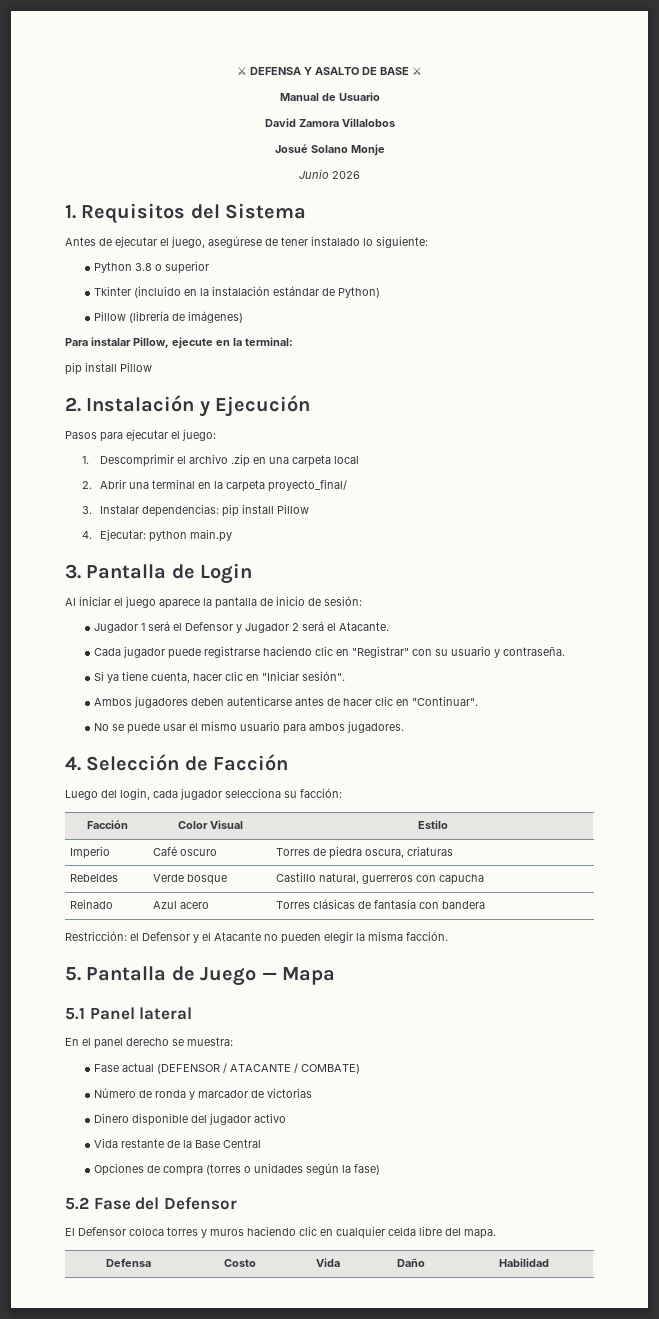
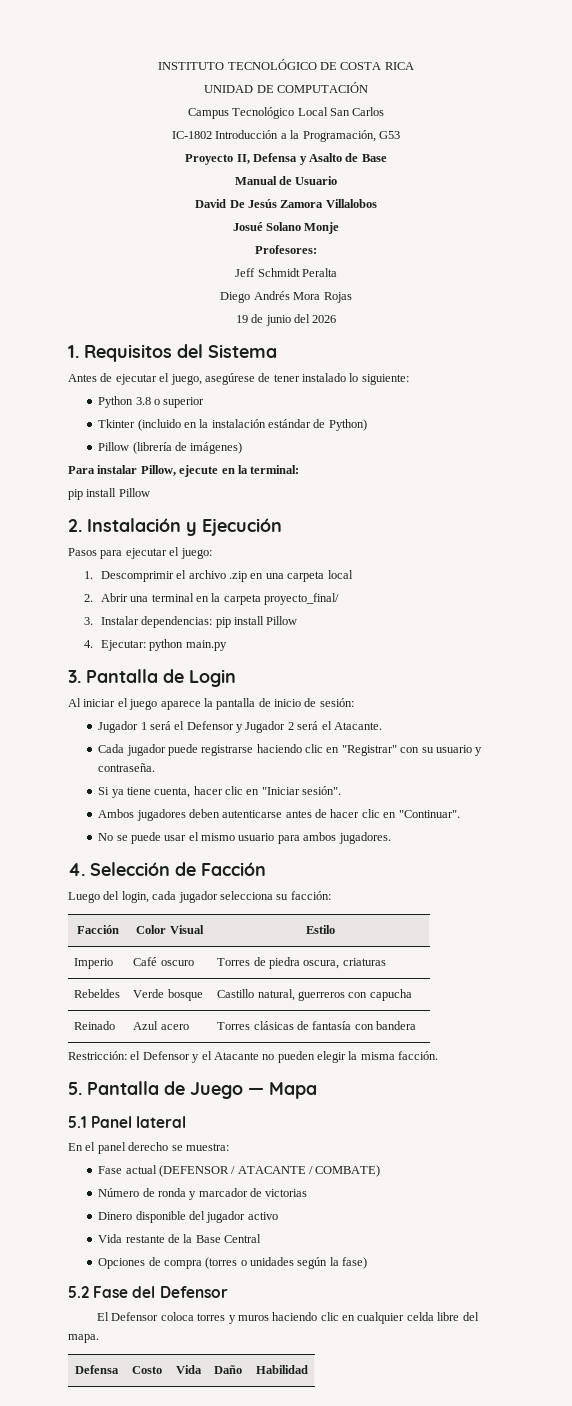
- ⚔ DEFENSA Y ASALTO DE BASE ⚔
+ INSTITUTO TECNOLÓGICO DE COSTA RICA
+ UNIDAD DE COMPUTACIÓN
+ Campus Tecnológico Local San Carlos
+ IC-1802 Introducción a la Programación, G53
+ Proyecto II, Defensa y Asalto de Base
- David Zamora Villalobos
+ David De Jesús Zamora Villalobos
- Junio 2026
+ Profesores:
+ Jeff Schmidt Peralta
+ Diego Andrés Mora Rojas
+ 19 de junio del 2026

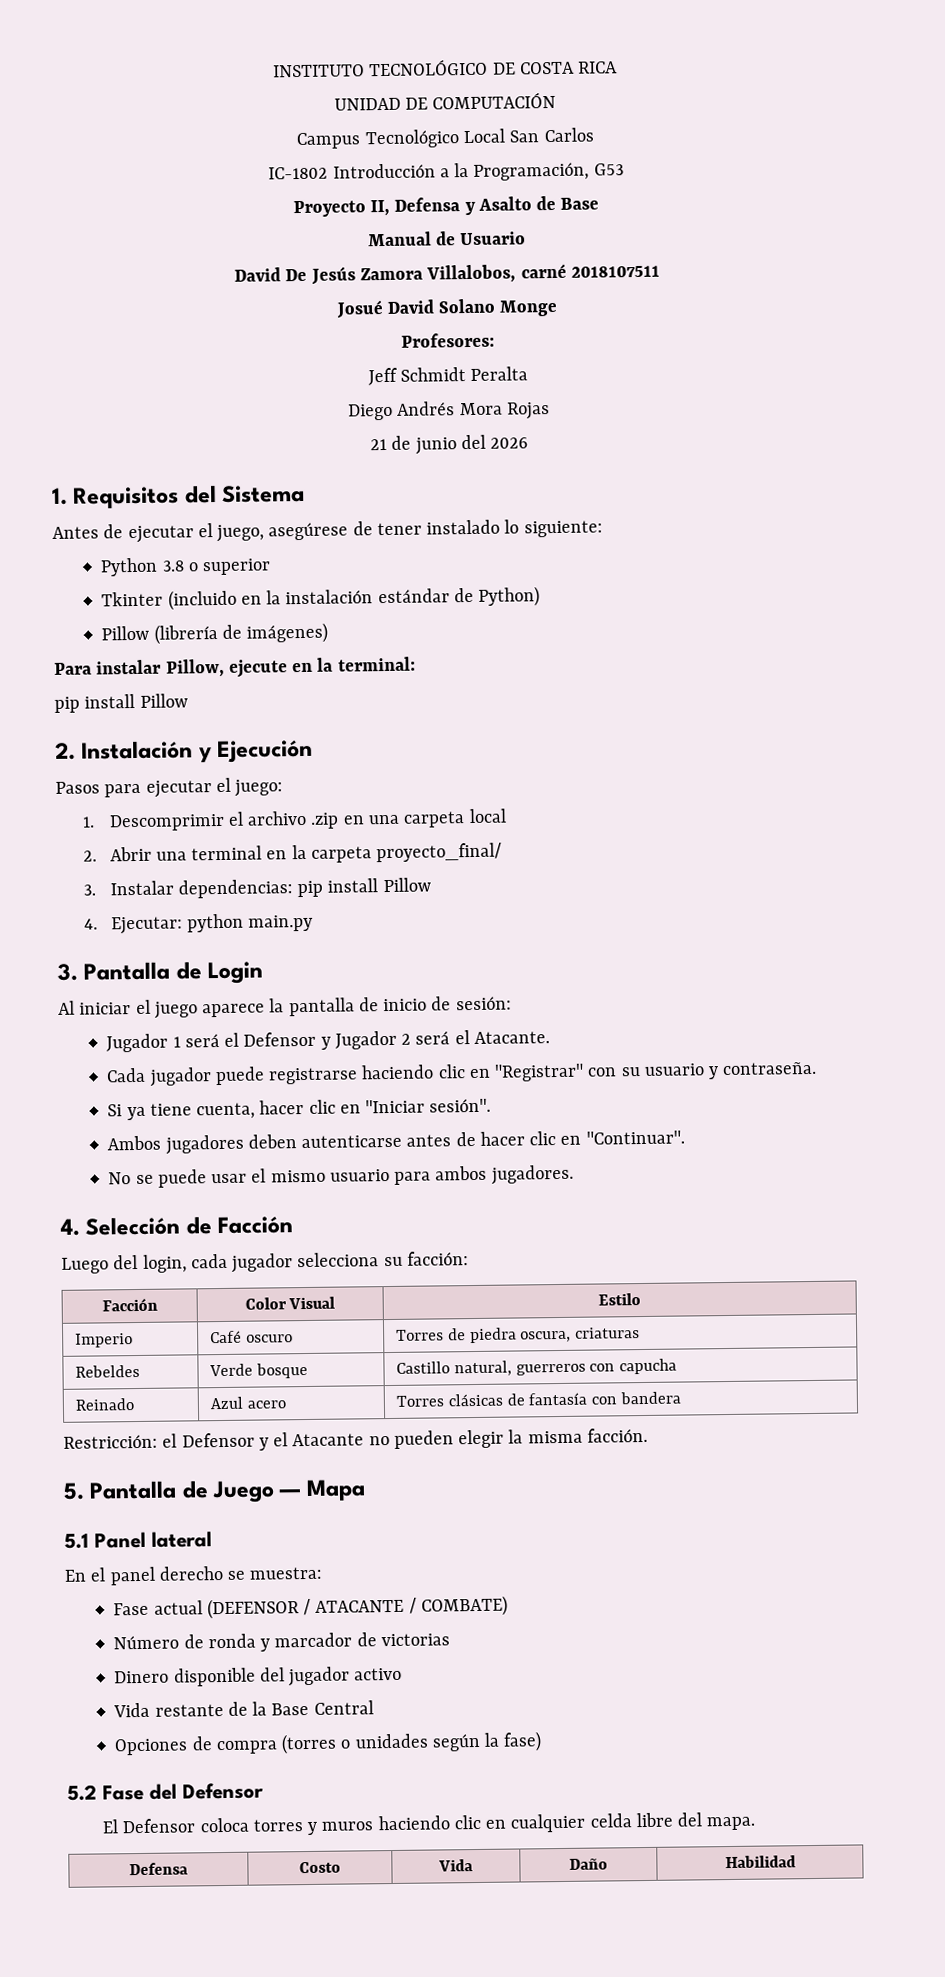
- David De Jesús Zamora Villalobos
- Josué Solano Monje
+ David De Jesús Zamora Villalobos, carné 2018107511
+ Josué David Solano Monge
- 19 de junio del 2026
+ 21 de junio del 2026

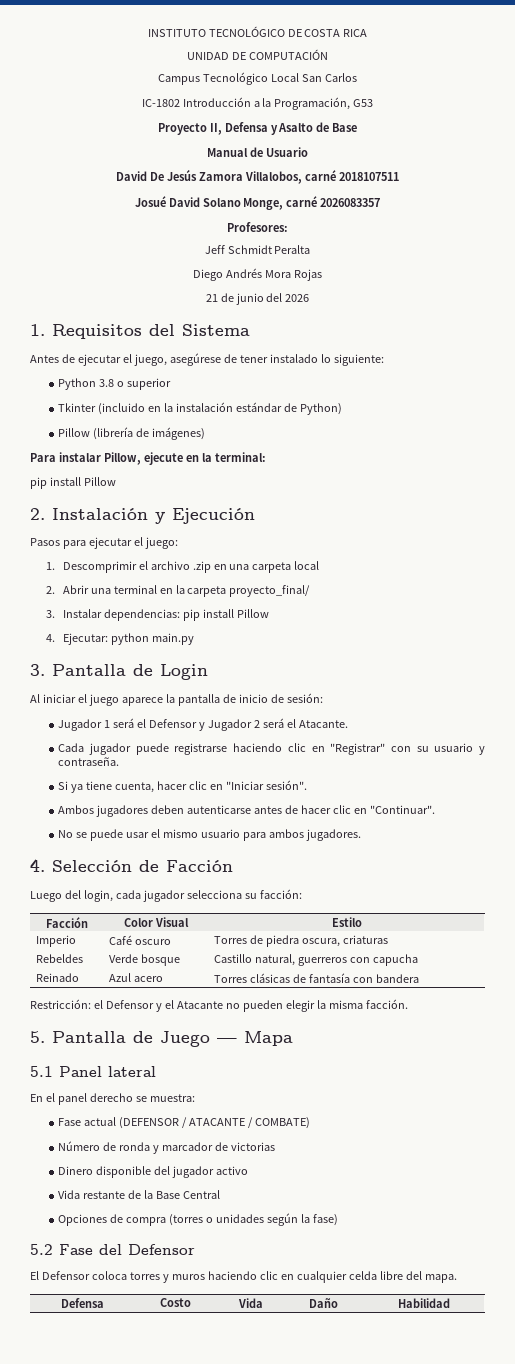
- Josué David Solano Monge
+ Josué David Solano Monge, carné 2026083357

